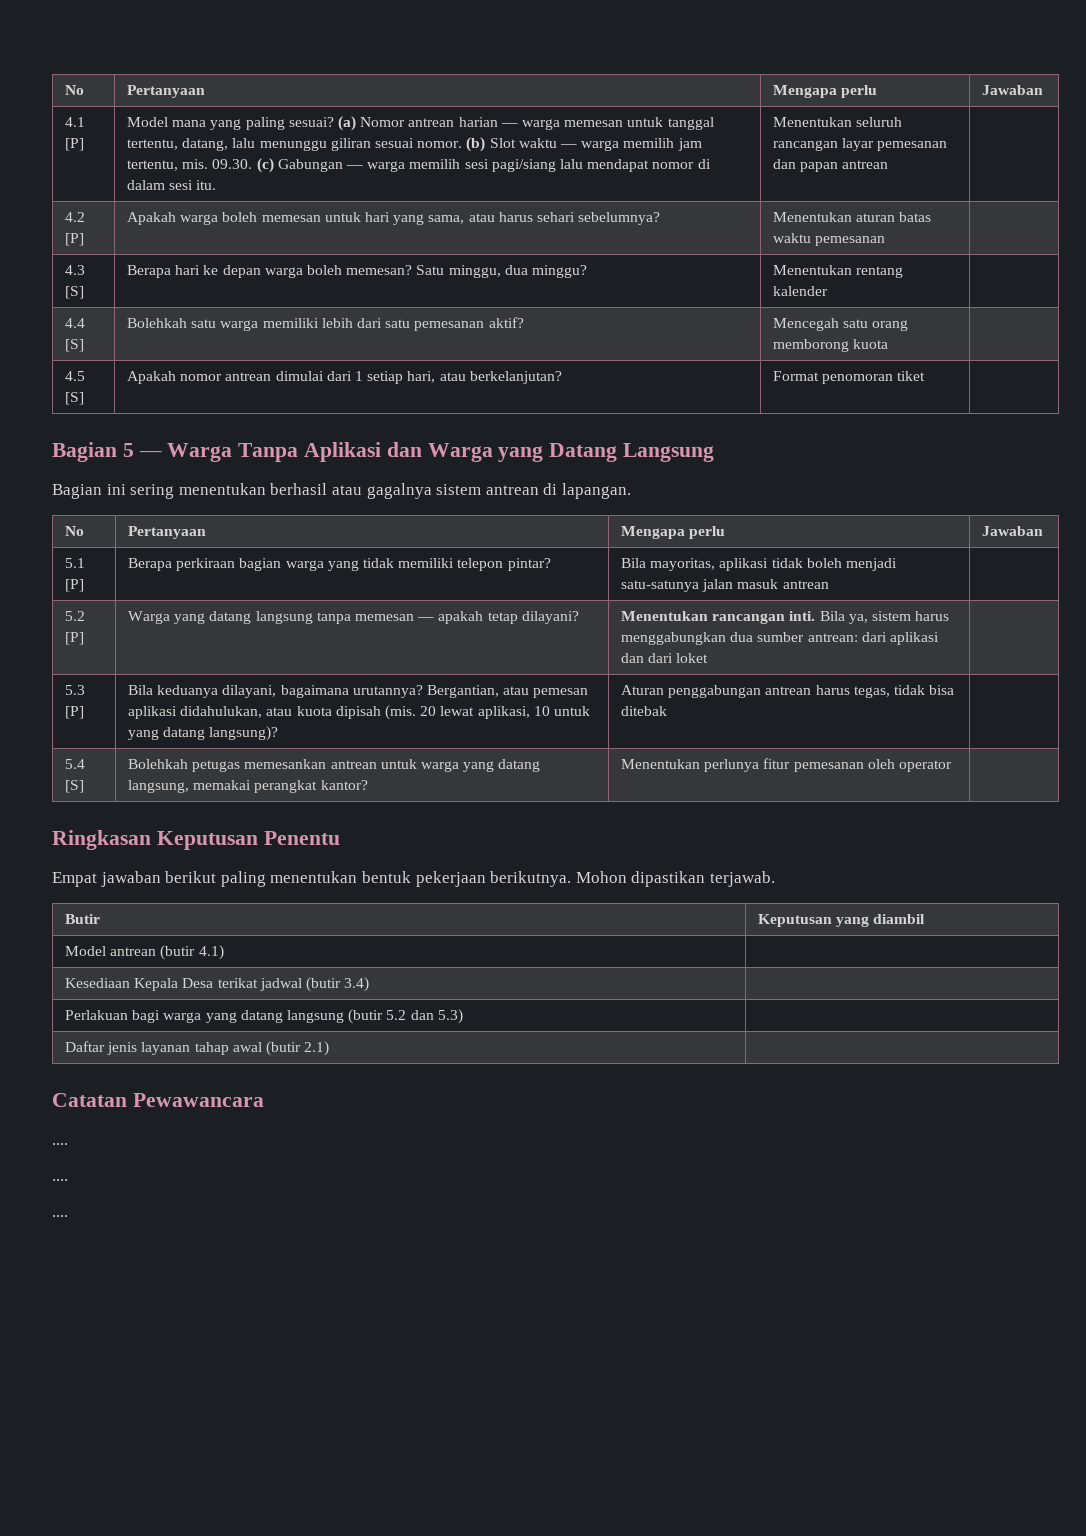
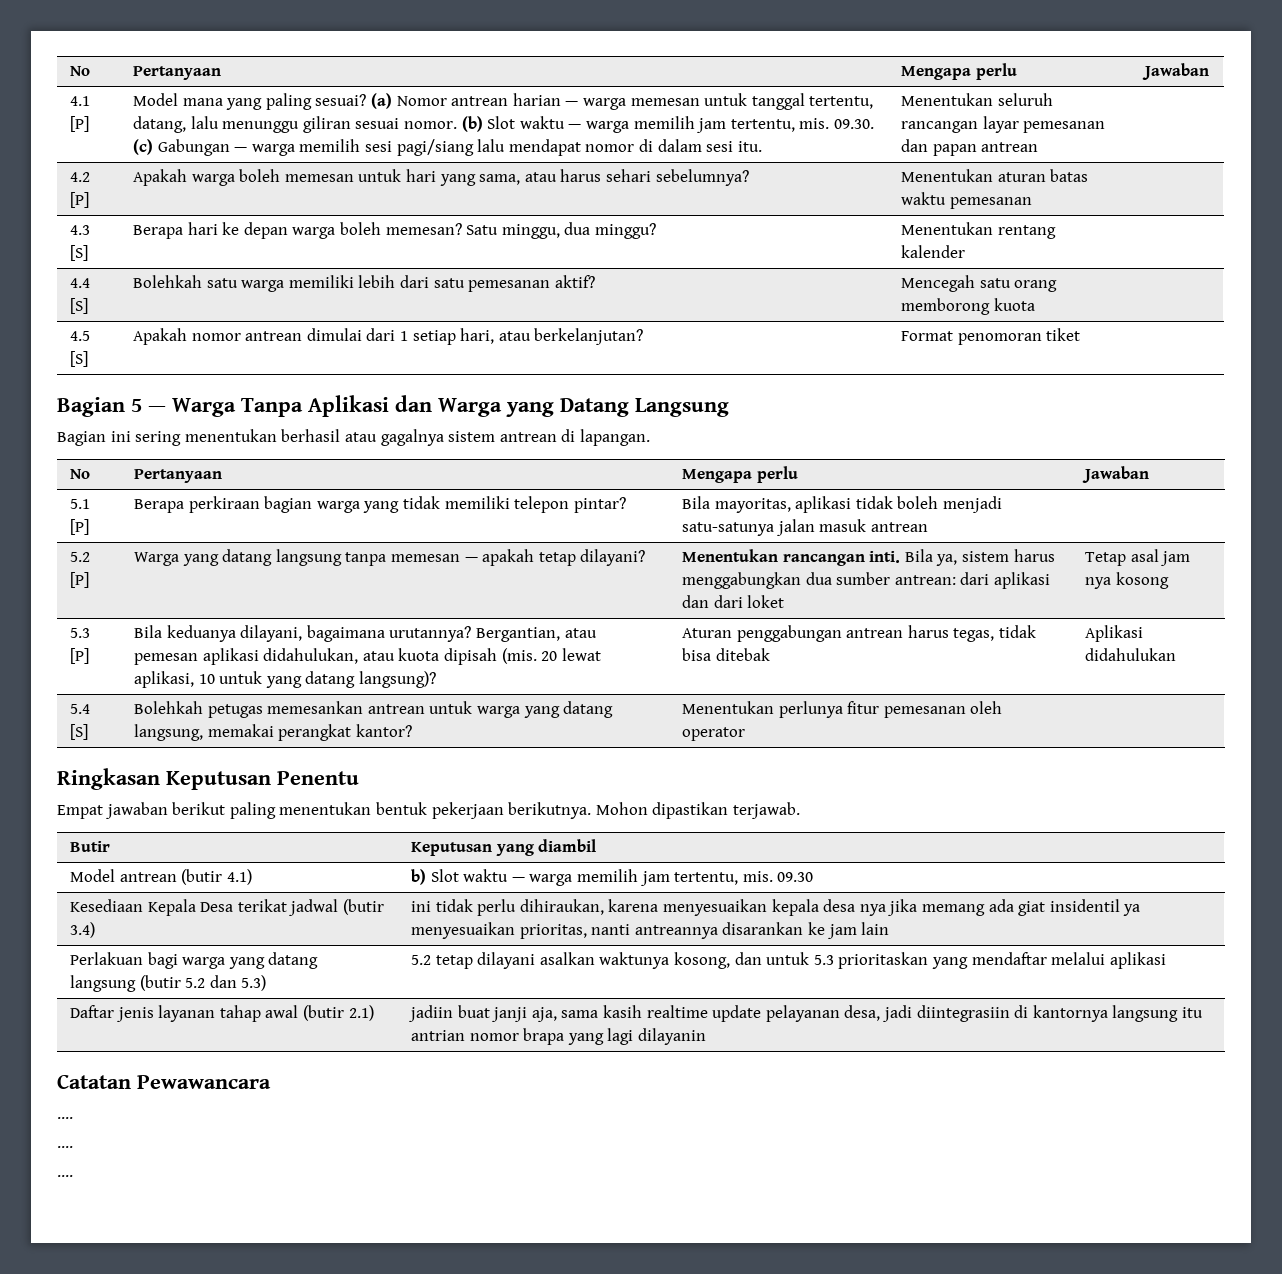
- 5.2 [P] | Warga yang datang langsung tanpa memesan — apakah tetap dilayani? | Menentukan rancangan inti. Bila ya, sistem harus menggabungkan dua sumber antrean: dari aplikasi dan dari loket |
+ 5.2 [P] | Warga yang datang langsung tanpa memesan — apakah tetap dilayani? | Menentukan rancangan inti. Bila ya, sistem harus menggabungkan dua sumber antrean: dari aplikasi dan dari loket | Tetap asal jam nya kosong
- 5.3 [P] | Bila keduanya dilayani, bagaimana urutannya? Bergantian, atau pemesan aplikasi didahulukan, atau kuota dipisah (mis. 20 lewat aplikasi, 10 untuk yang datang langsung)? | Aturan penggabungan antrean harus tegas, tidak bisa ditebak |
+ 5.3 [P] | Bila keduanya dilayani, bagaimana urutannya? Bergantian, atau pemesan aplikasi didahulukan, atau kuota dipisah (mis. 20 lewat aplikasi, 10 untuk yang datang langsung)? | Aturan penggabungan antrean harus tegas, tidak bisa ditebak | Aplikasi didahulukan
- Model antrean (butir 4.1) |
+ Model antrean (butir 4.1) | b) Slot waktu — warga memilih jam tertentu, mis. 09.30
- Kesediaan Kepala Desa terikat jadwal (butir 3.4) |
+ Kesediaan Kepala Desa terikat jadwal (butir 3.4) | ini tidak perlu dihiraukan, karena menyesuaikan kepala desa nya jika memang ada giat insidentil ya menyesuaikan prioritas, nanti antreannya disarankan ke jam lain
- Perlakuan bagi warga yang datang langsung (butir 5.2 dan 5.3) |
+ Perlakuan bagi warga yang datang langsung (butir 5.2 dan 5.3) | 5.2 tetap dilayani asalkan waktunya kosong, dan untuk 5.3 prioritaskan yang mendaftar melalui aplikasi
- Daftar jenis layanan tahap awal (butir 2.1) |
+ Daftar jenis layanan tahap awal (butir 2.1) | jadiin buat janji aja, sama kasih realtime update pelayanan desa, jadi diintegrasiin di kantornya langsung itu antrian nomor brapa yang lagi dilayanin

